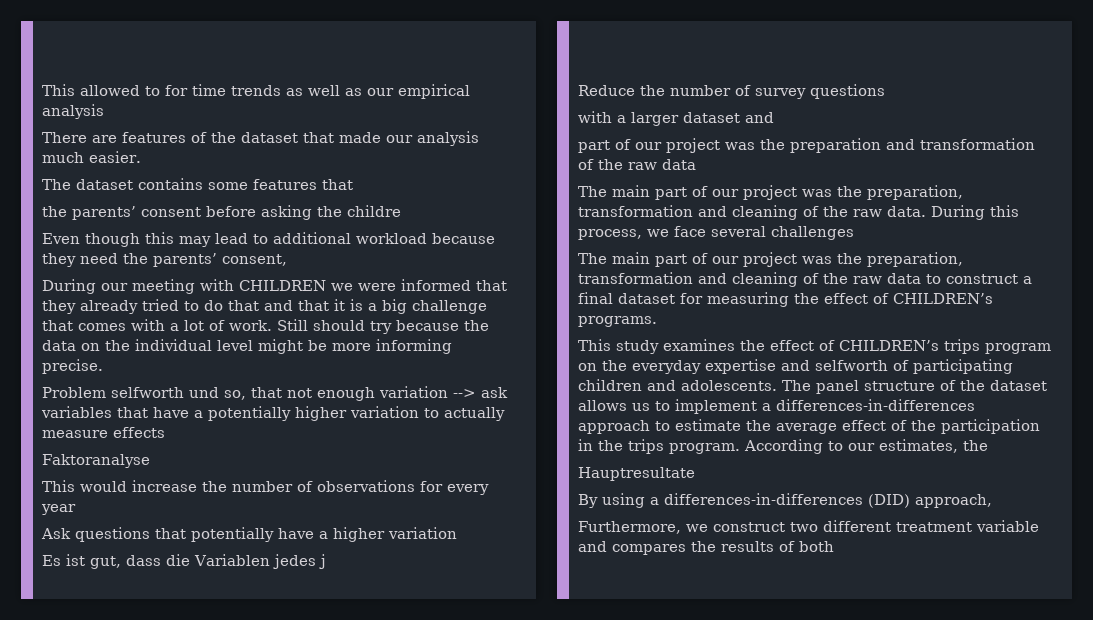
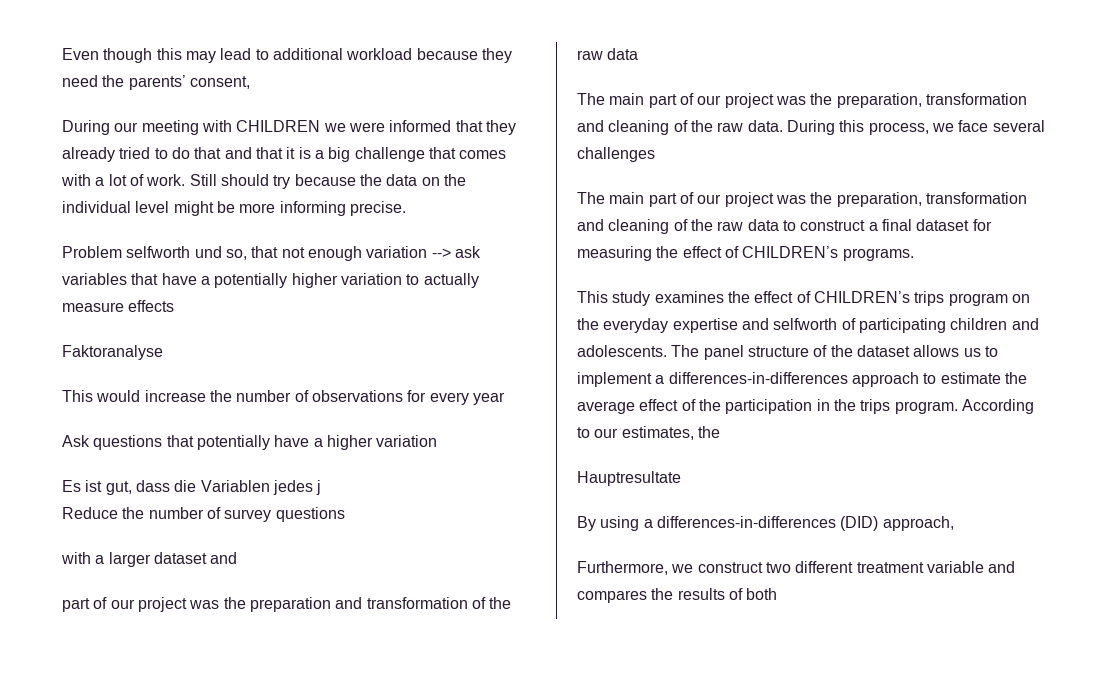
- This allowed to for time trends as well as our empirical analysis
- There are features of the dataset that made our analysis much easier.
- The dataset contains some features that
- the parents’ consent before asking the childre

